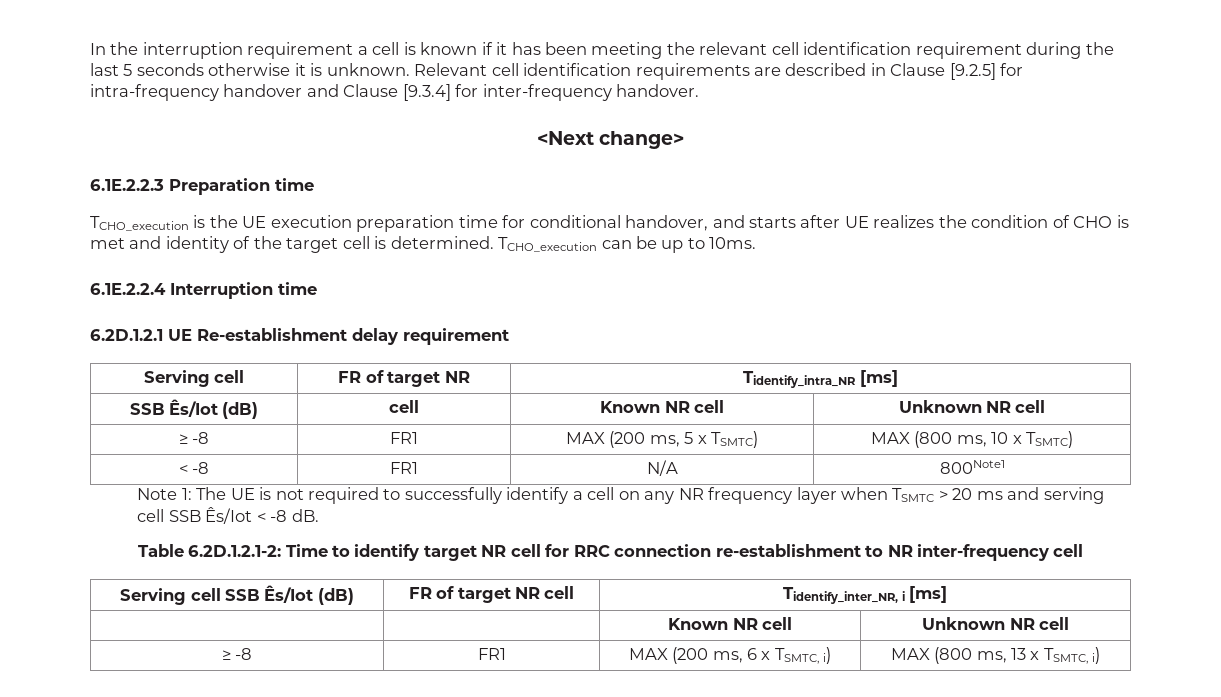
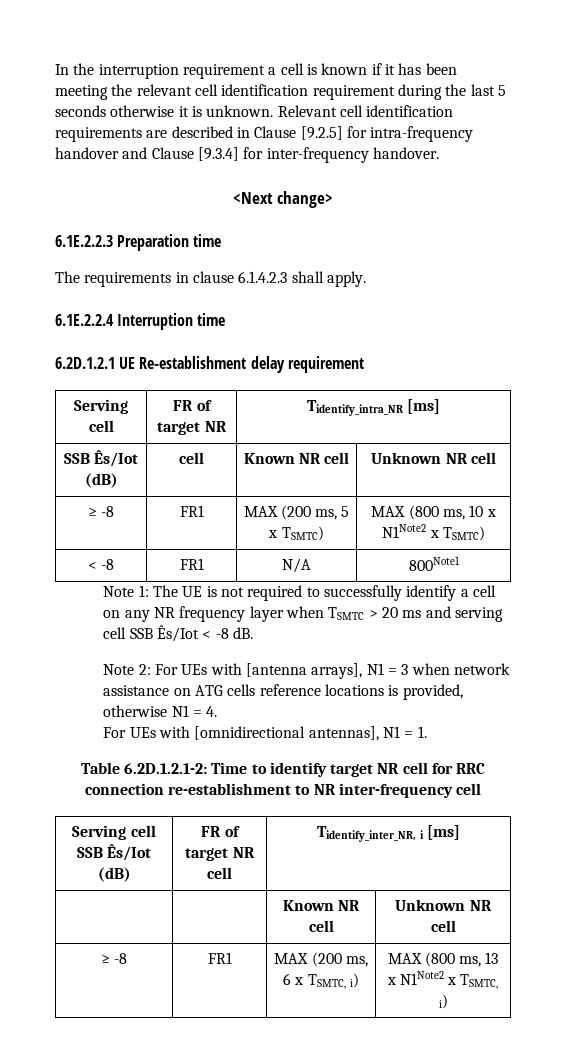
- TCHO_execution is the UE execution preparation time for conditional handover, and starts after UE realizes the condition of CHO is met and identity of the target cell is determined. TCHO_execution can be up to 10ms.
+ The requirements in clause 6.1.4.2.3 shall apply.
- ≥ -8 | FR1 | MAX (200 ms, 5 x TSMTC) | MAX (800 ms, 10 x TSMTC)
+ ≥ -8 | FR1 | MAX (200 ms, 5 x TSMTC) | MAX (800 ms, 10 x N1Note2 x TSMTC)
+ Note 2: For UEs with [antenna arrays], N1 = 3 when network assistance on ATG cells reference locations is provided, otherwise N1 = 4.
+ For UEs with [omnidirectional antennas], N1 = 1.
- ≥ -8 | FR1 | MAX (200 ms, 6 x TSMTC, i) | MAX (800 ms, 13 x TSMTC, i)
+ ≥ -8 | FR1 | MAX (200 ms, 6 x TSMTC, i) | MAX (800 ms, 13 x N1Note2 x TSMTC, i)

